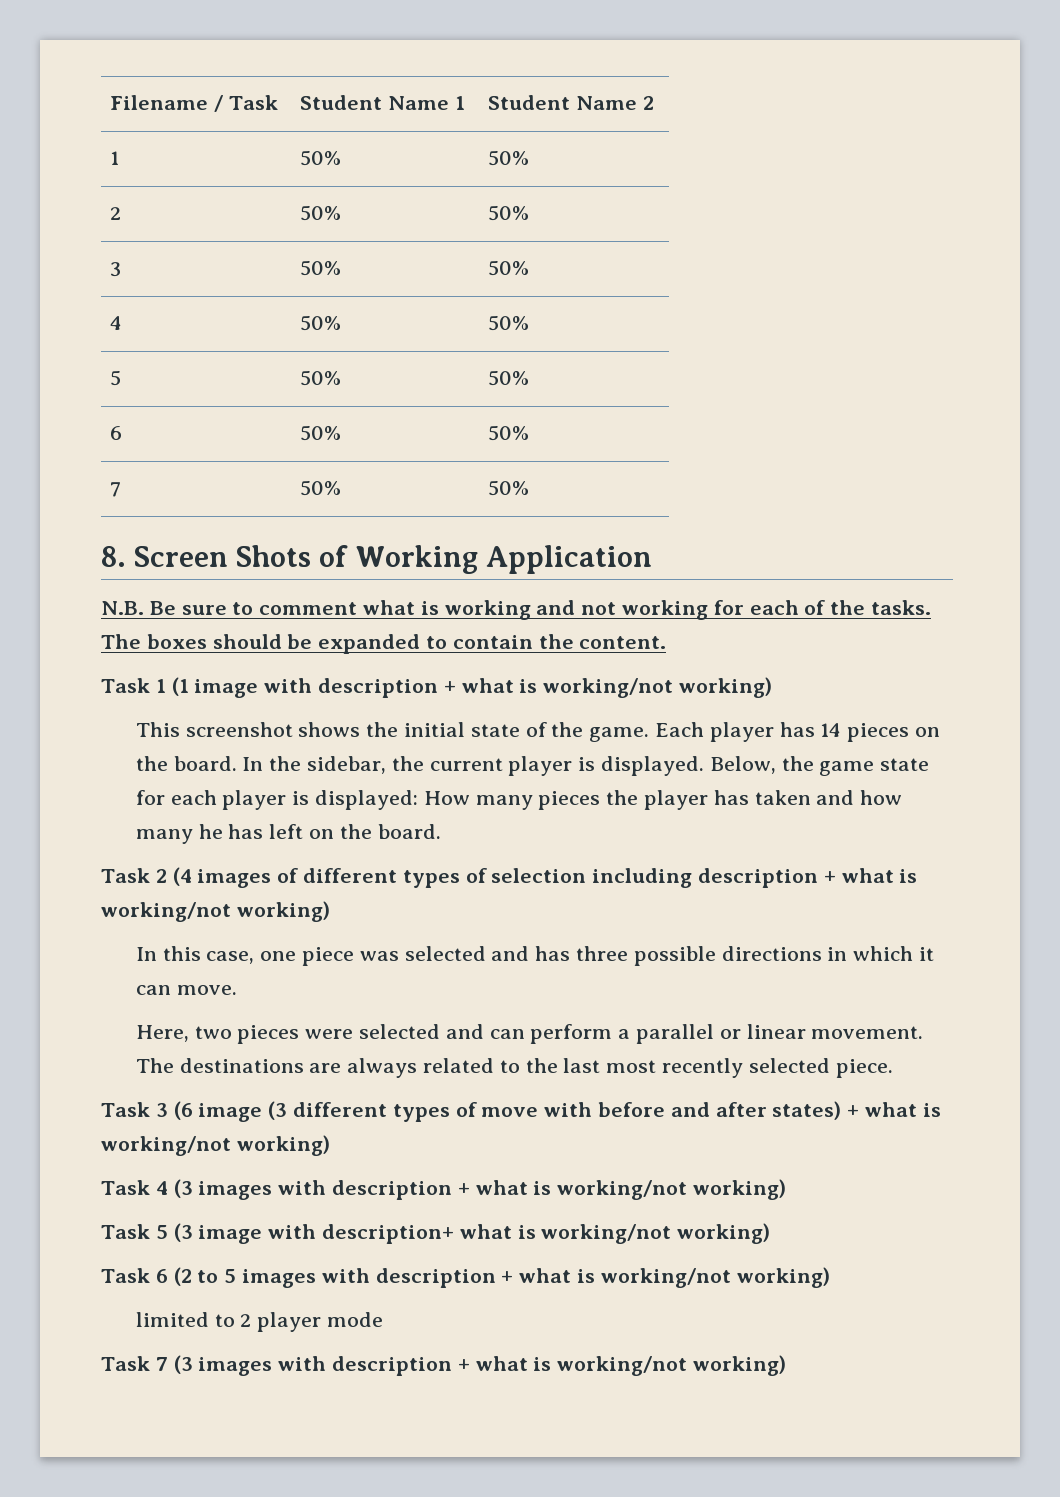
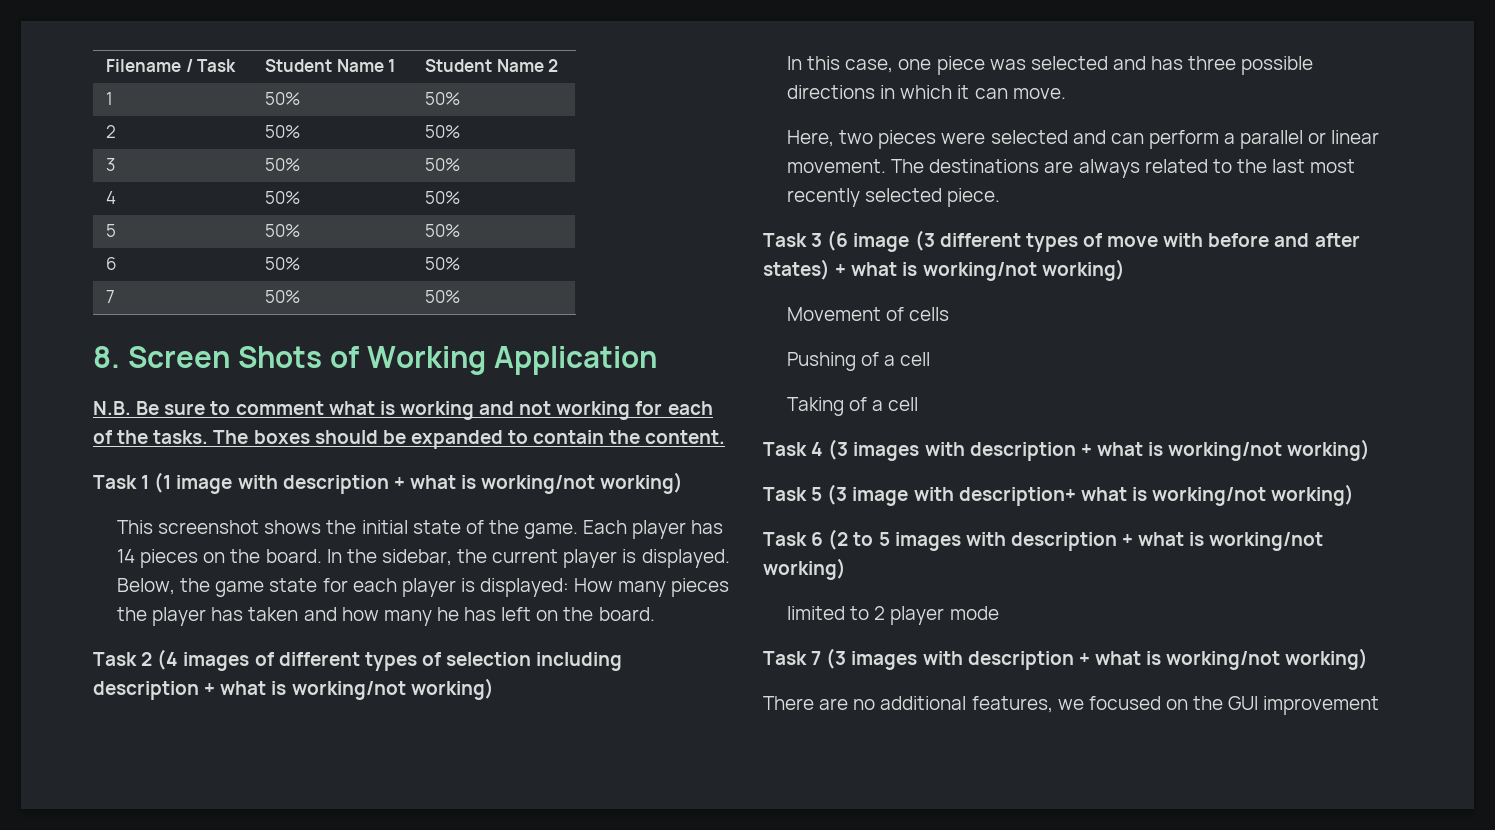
+ Movement of cells
+ Pushing of a cell
+ Taking of a cell
+ There are no additional features, we focused on the GUI improvement

